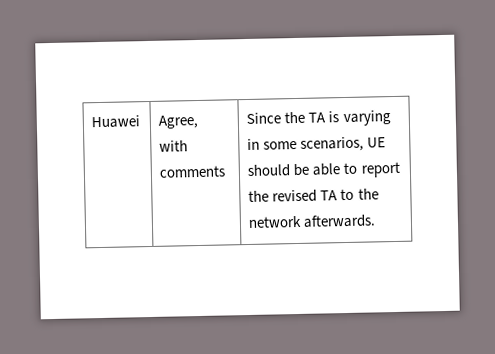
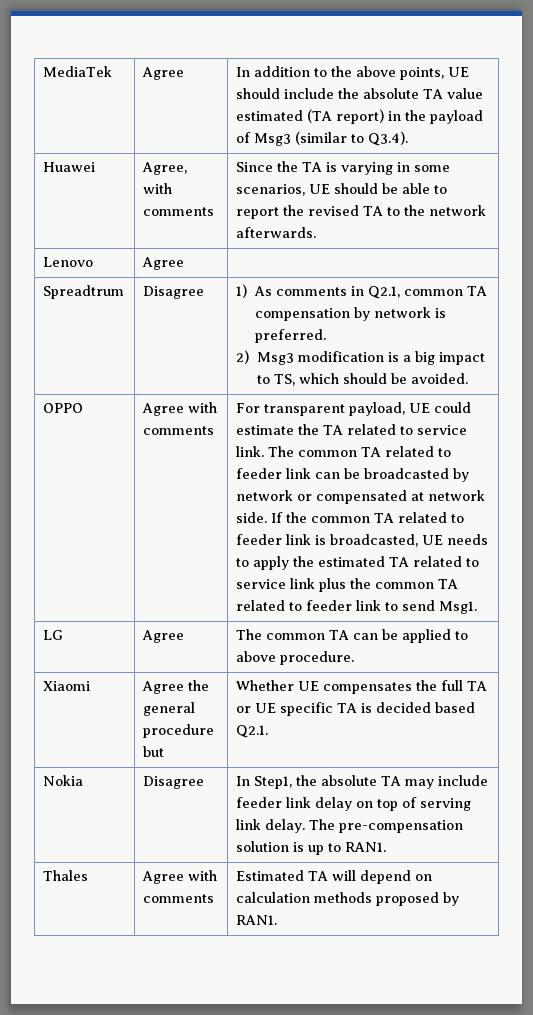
+ MediaTek | Agree | In addition to the above points, UE should include the absolute TA value estimated (TA report) in the payload of Msg3 (similar to Q3.4).
+ Lenovo | Agree |
+ Spreadtrum | Disagree | 1) As comments in Q2.1, common TA compensation by network is preferred.
+ 2) Msg3 modification is a big impact to TS, which should be avoided.
+ OPPO | Agree with comments | For transparent payload, UE could estimate the TA related to service link. The common TA related to feeder link can be broadcasted by network or compensated at network side. If the common TA related to feeder link is broadcasted, UE needs to apply the estimated TA related to service link plus the common TA related to feeder link to send Msg1.
+ LG | Agree | The common TA can be applied to above procedure.
+ Xiaomi | Agree the general procedure but | Whether UE compensates the full TA or UE specific TA is decided based Q2.1.
+ Nokia | Disagree | In Step1, the absolute TA may include feeder link delay on top of serving link delay. The pre-compensation solution is up to RAN1.
+ Thales | Agree with comments | Estimated TA will depend on calculation methods proposed by RAN1.

